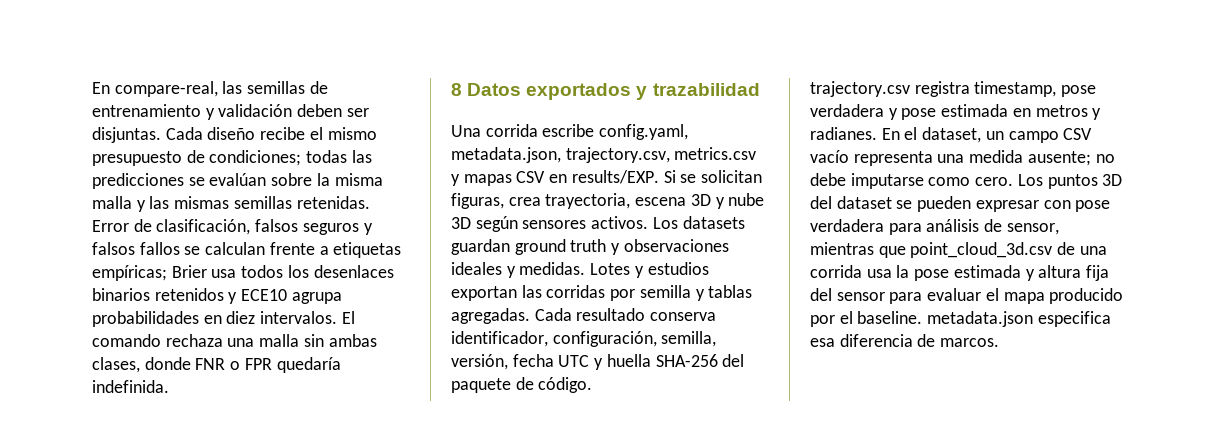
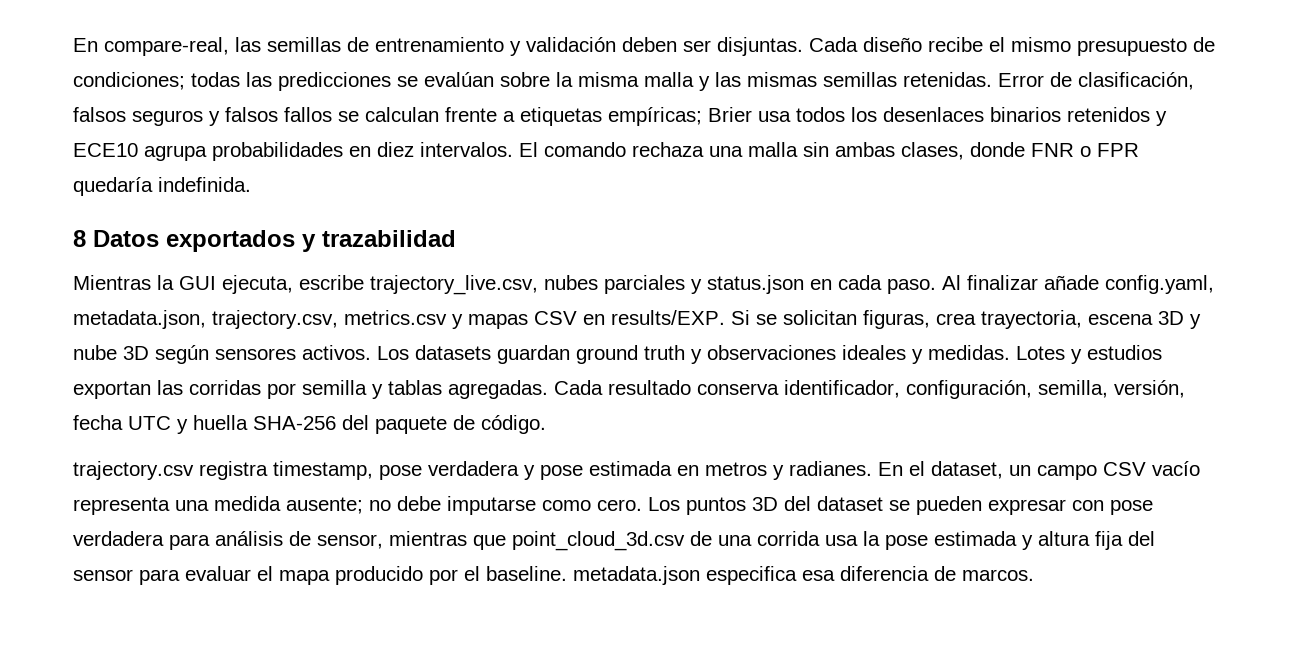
- Una corrida escribe config.yaml, metadata.json, trajectory.csv, metrics.csv y mapas CSV en results/EXP.
+ Mientras la GUI ejecuta, escribe trajectory_live.csv, nubes parciales y status.json en cada paso. Al finalizar añade config.yaml, metadata.json, trajectory.csv, metrics.csv y mapas CSV en results/EXP.

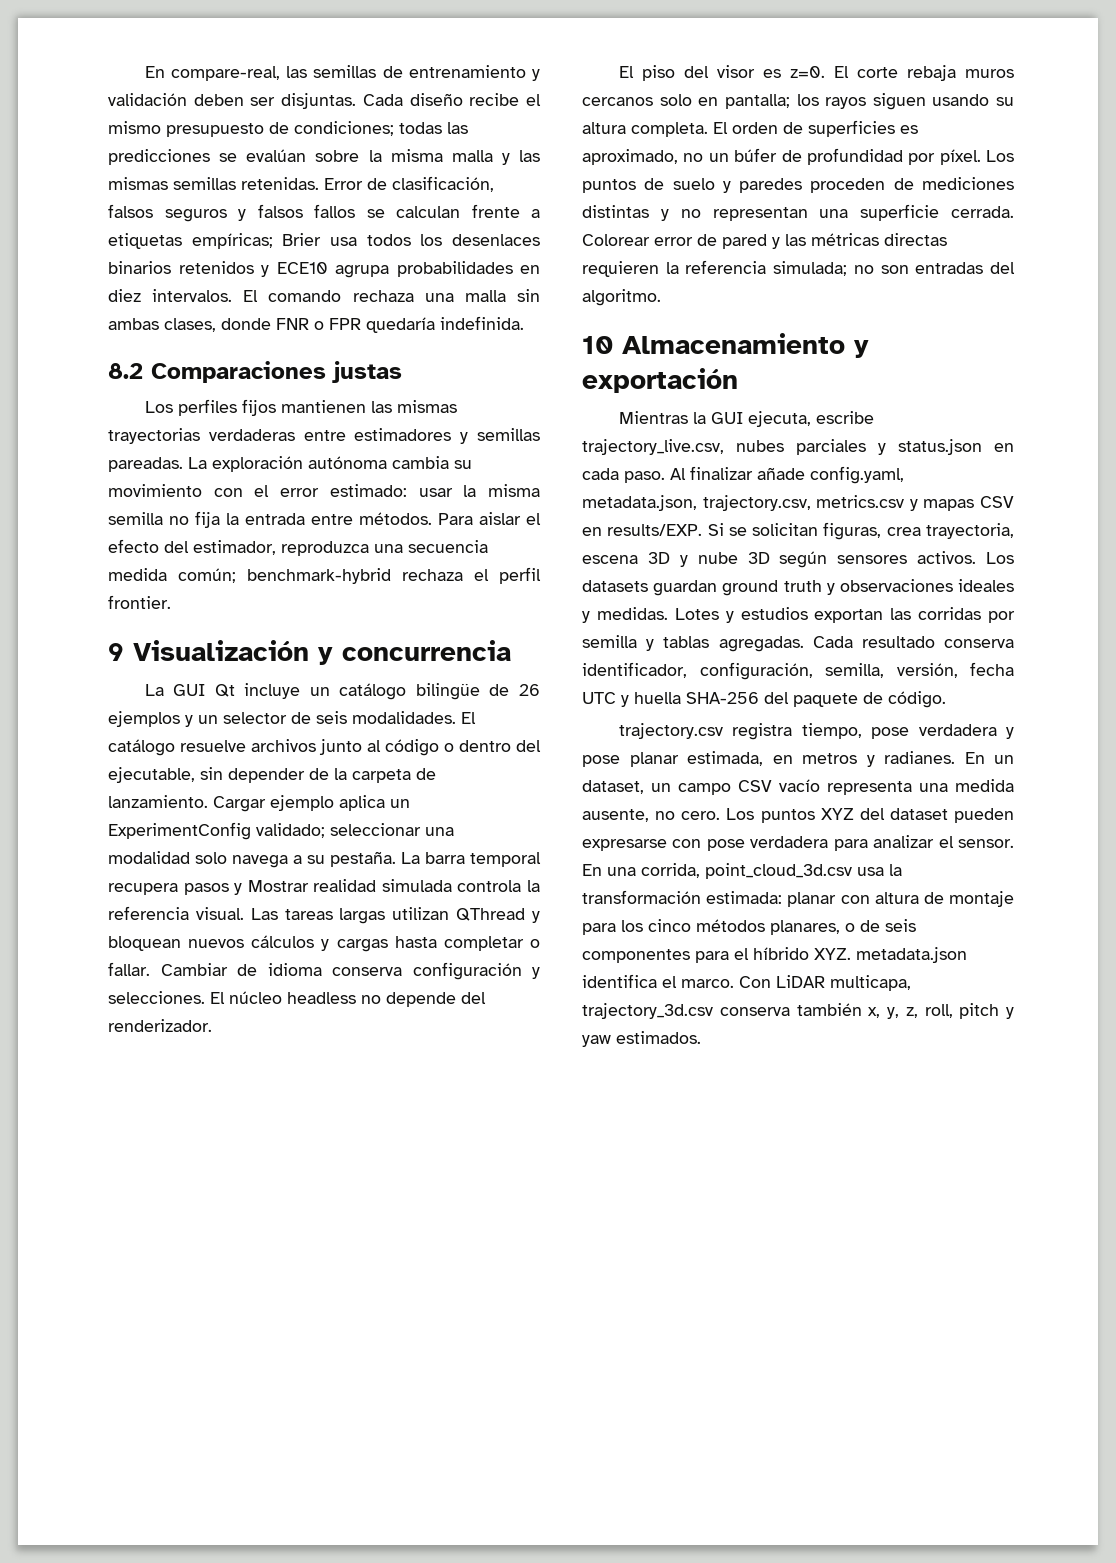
- 8 Datos exportados y trazabilidad
+ 8.2 Comparaciones justas
+ Los perfiles fijos mantienen las mismas trayectorias verdaderas entre estimadores y semillas pareadas. La exploración autónoma cambia su movimiento con el error estimado: usar la misma semilla no fija la entrada entre métodos. Para aislar el efecto del estimador, reproduzca una secuencia medida común; benchmark-hybrid rechaza el perfil frontier.
+ 9 Visualización y concurrencia
+ La GUI Qt incluye un catálogo bilingüe de 26 ejemplos y un selector de seis modalidades. El catálogo resuelve archivos junto al código o dentro del ejecutable, sin depender de la carpeta de lanzamiento. Cargar ejemplo aplica un ExperimentConfig validado; seleccionar una modalidad solo navega a su pestaña. La barra temporal recupera pasos y Mostrar realidad simulada controla la referencia visual. Las tareas largas utilizan QThread y bloquean nuevos cálculos y cargas hasta completar o fallar. Cambiar de idioma conserva configuración y selecciones. El núcleo headless no depende del renderizador.
+ El piso del visor es z=0. El corte rebaja muros cercanos solo en pantalla; los rayos siguen usando su altura completa. El orden de superficies es aproximado, no un búfer de profundidad por píxel. Los puntos de suelo y paredes proceden de mediciones distintas y no representan una superficie cerrada. Colorear error de pared y las métricas directas requieren la referencia simulada; no son entradas del algoritmo.
+ 10 Almacenamiento y exportación
- trajectory.csv registra timestamp, pose verdadera y pose estimada en metros y radianes.
+ trajectory.csv registra tiempo, pose verdadera y pose planar estimada, en metros y radianes.
- En el dataset, un campo CSV vacío representa una medida ausente; no debe imputarse como cero.
+ En un dataset, un campo CSV vacío representa una medida ausente, no cero.
- Los puntos 3D del dataset se pueden expresar con pose verdadera para análisis de sensor, mientras que point_cloud_3d.csv de una corrida usa la pose estimada y altura fija del sensor para evaluar el mapa producido por el baseline. metadata.json especifica esa diferencia de marcos.
+ Los puntos XYZ del dataset pueden expresarse con pose verdadera para analizar el sensor. En una corrida, point_cloud_3d.csv usa la transformación estimada: planar con altura de montaje para los cinco métodos planares, o de seis componentes para el híbrido XYZ. metadata.json identifica el marco. Con LiDAR multicapa, trajectory_3d.csv conserva también x, y, z, roll, pitch y yaw estimados.

